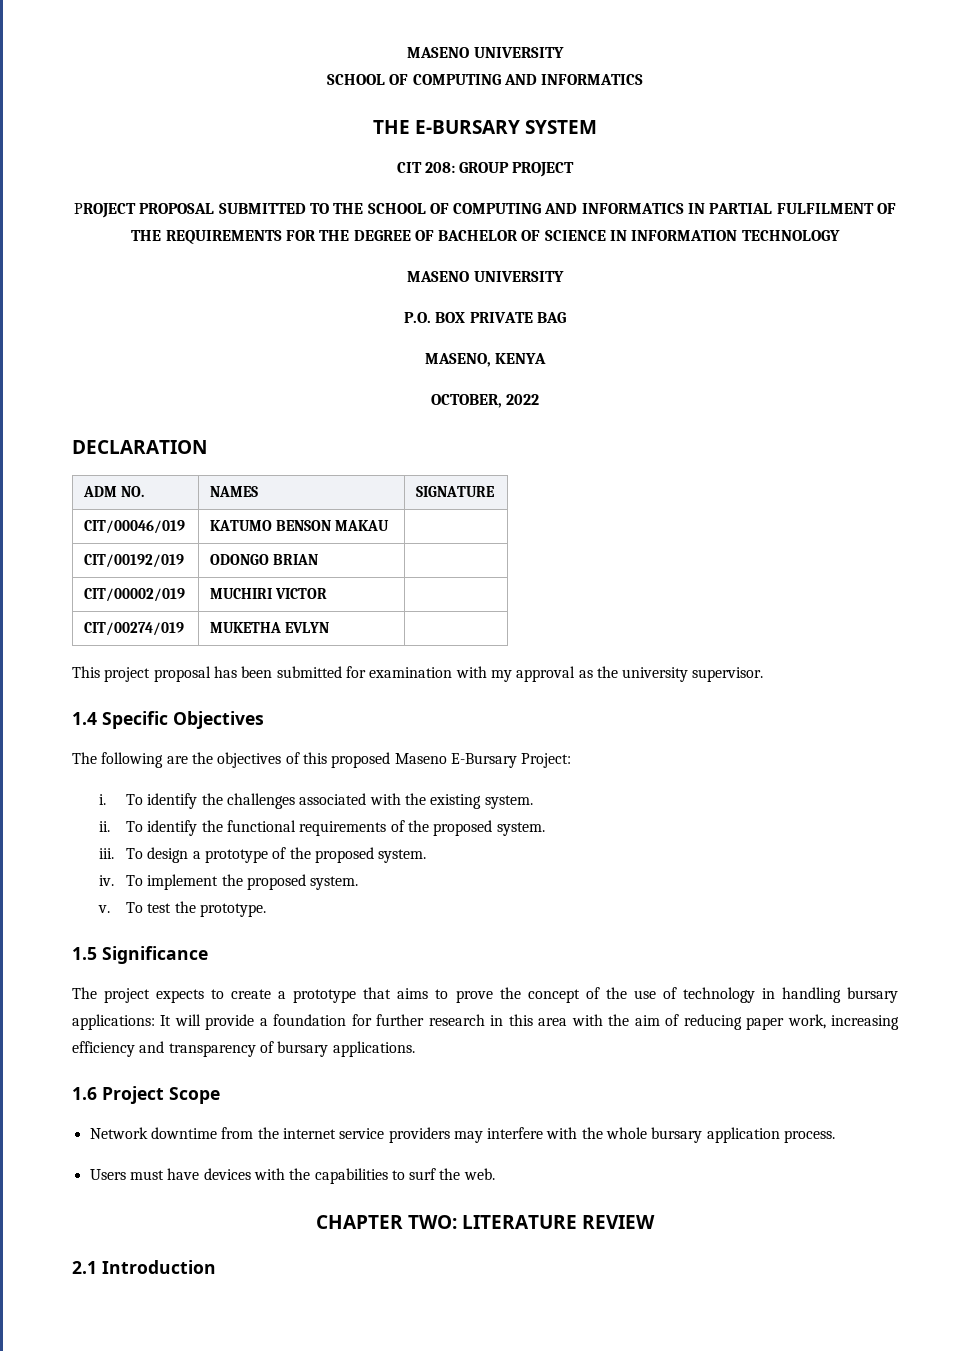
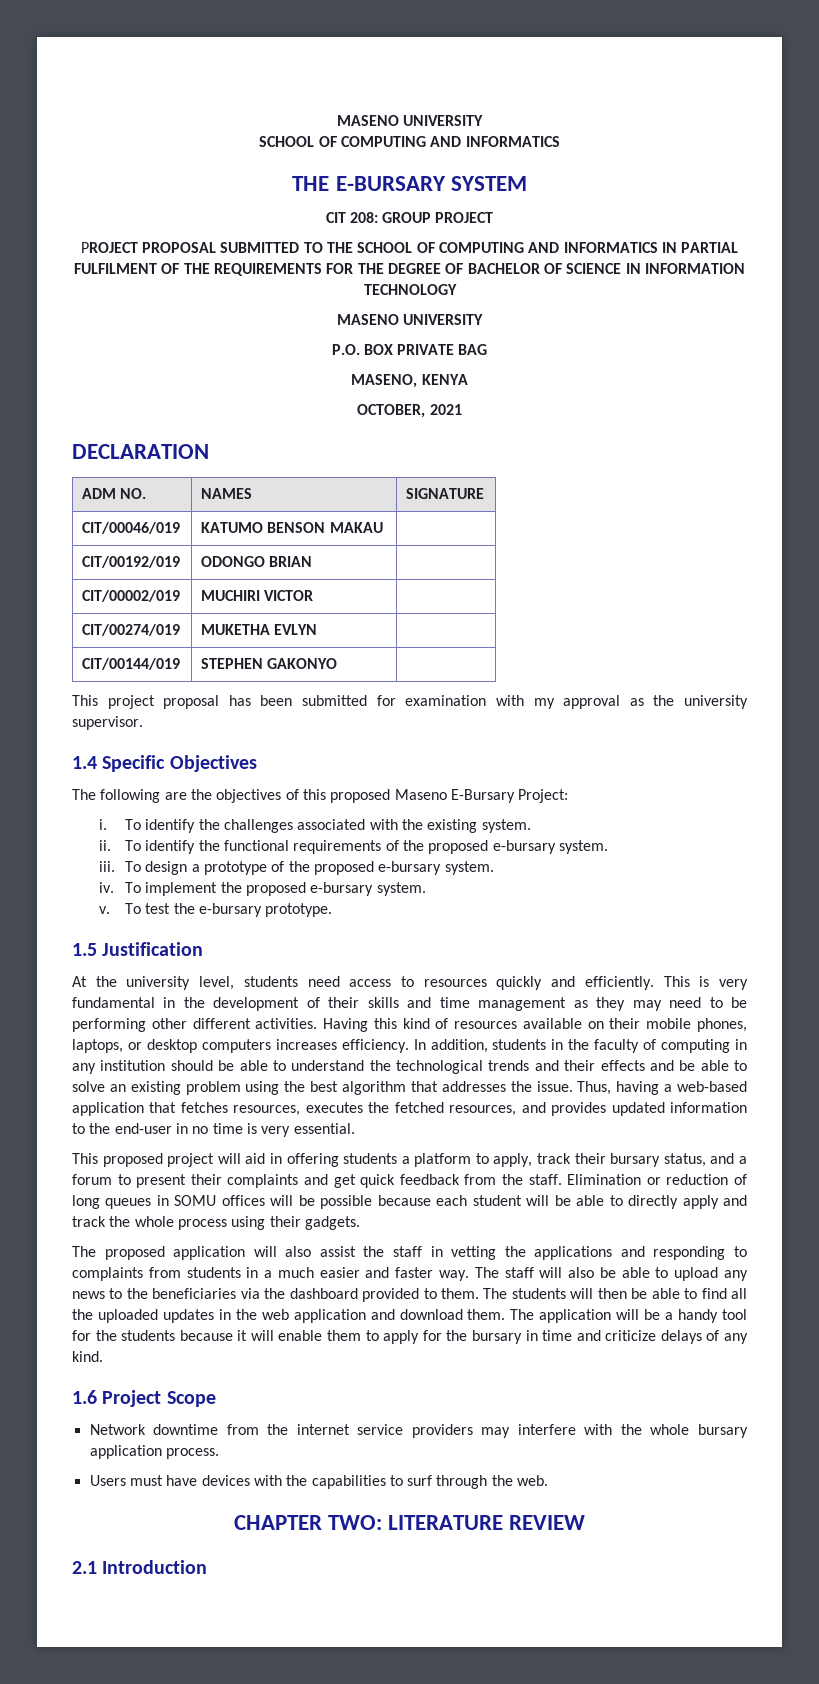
- OCTOBER, 2022
+ OCTOBER, 2021
+ CIT/00144/019 | STEPHEN GAKONYO |
- To identify the functional requirements of the proposed system.
+ To identify the functional requirements of the proposed e-bursary system.
- To design a prototype of the proposed system.
+ To design a prototype of the proposed e-bursary system.
- To implement the proposed system.
+ To implement the proposed e-bursary system.
- To test the prototype.
+ To test the e-bursary prototype.
- 1.5 Significance
- The project expects to create a prototype that aims to prove the concept of the use of technology in handling bursary applications: It will provide a foundation for further research in this area with the aim of reducing paper work, increasing efficiency and transparency of bursary applications.
+ 1.5 Justification
+ At the university level, students need access to resources quickly and efficiently. This is very fundamental in the development of their skills and time management as they may need to be performing other different activities. Having this kind of resources available on their mobile phones, laptops, or desktop computers increases efficiency. In addition, students in the faculty of computing in any institution should be able to understand the technological trends and their effects and be able to solve an existing problem using the best algorithm that addresses the issue. Thus, having a web-based application that fetches resources, executes the fetched resources, and provides updated information to the end-user in no time is very essential.
+ This proposed project will aid in offering students a platform to apply, track their bursary status, and a forum to present their complaints and get quick feedback from the staff. Elimination or reduction of long queues in SOMU offices will be possible because each student will be able to directly apply and track the whole process using their gadgets.
+ The proposed application will also assist the staff in vetting the applications and responding to complaints from students in a much easier and faster way. The staff will also be able to upload any news to the beneficiaries via the dashboard provided to them. The students will then be able to find all the uploaded updates in the web application and download them. The application will be a handy tool for the students because it will enable them to apply for the bursary in time and criticize delays of any kind.
- Users must have devices with the capabilities to surf the web.
+ Users must have devices with the capabilities to surf through the web.

